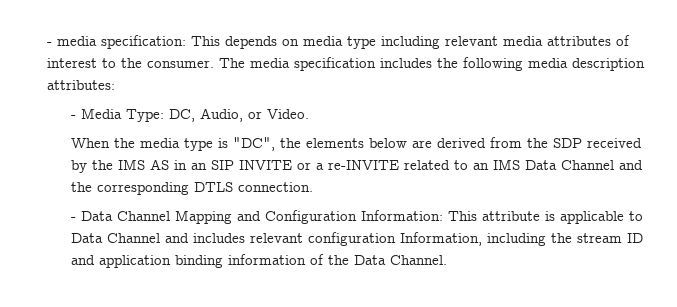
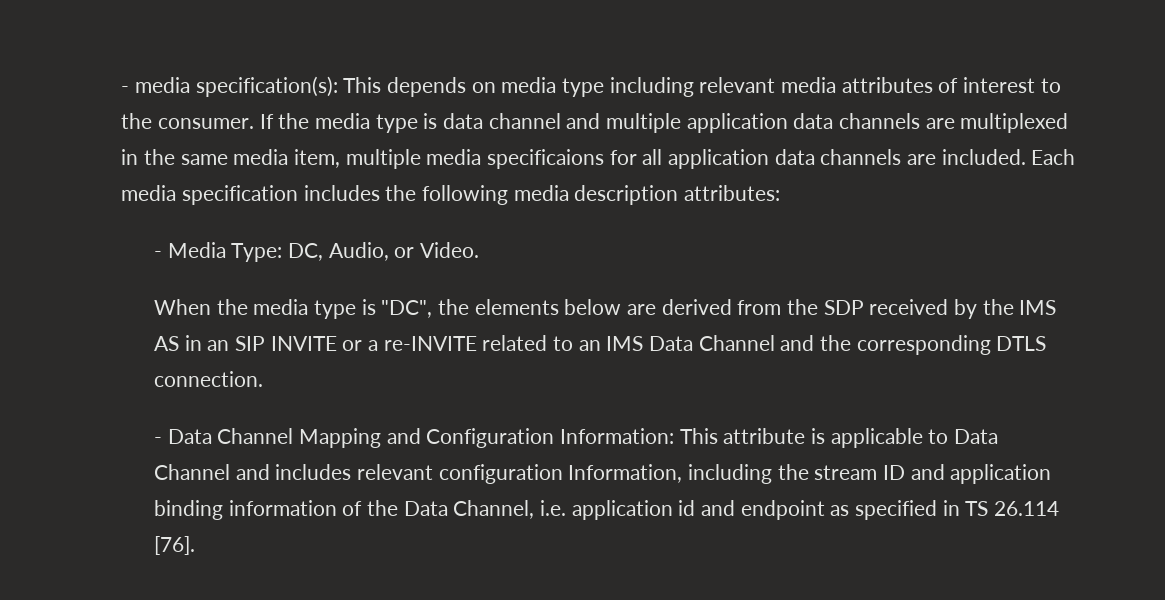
- - media specification: This depends on media type including relevant media attributes of interest to the consumer.
+ - media specification(s): This depends on media type including relevant media attributes of interest to the consumer.
- The media specification includes the following media description attributes:
+ If the media type is data channel and multiple application data channels are multiplexed in the same media item, multiple media specificaions for all application data channels are included. Each media specification includes the following media description attributes:
- - Data Channel Mapping and Configuration Information: This attribute is applicable to Data Channel and includes relevant configuration Information, including the stream ID and application binding information of the Data Channel.
+ - Data Channel Mapping and Configuration Information: This attribute is applicable to Data Channel and includes relevant configuration Information, including the stream ID and application binding information of the Data Channel, i.e. application id and endpoint as specified in TS 26.114 [76].

